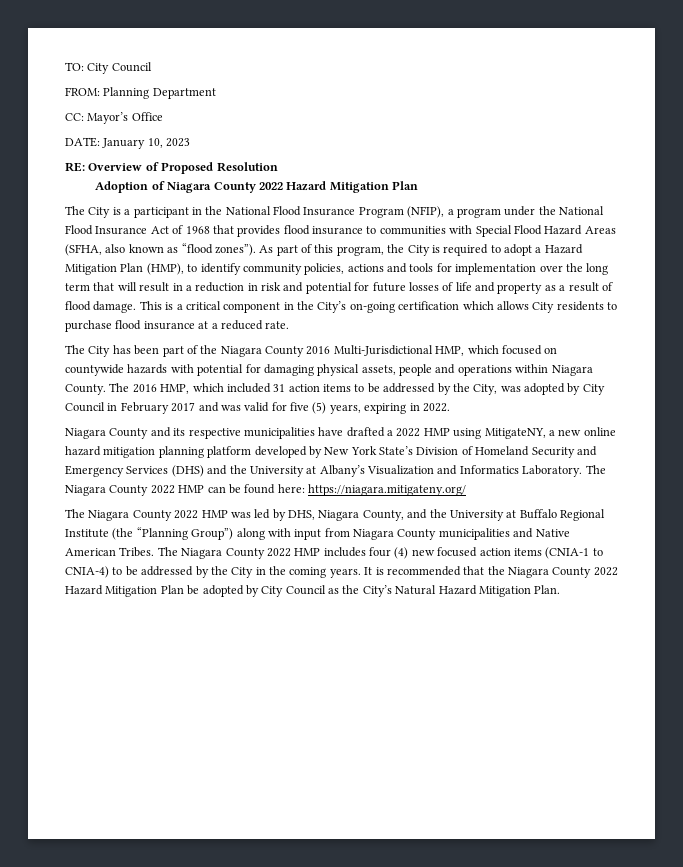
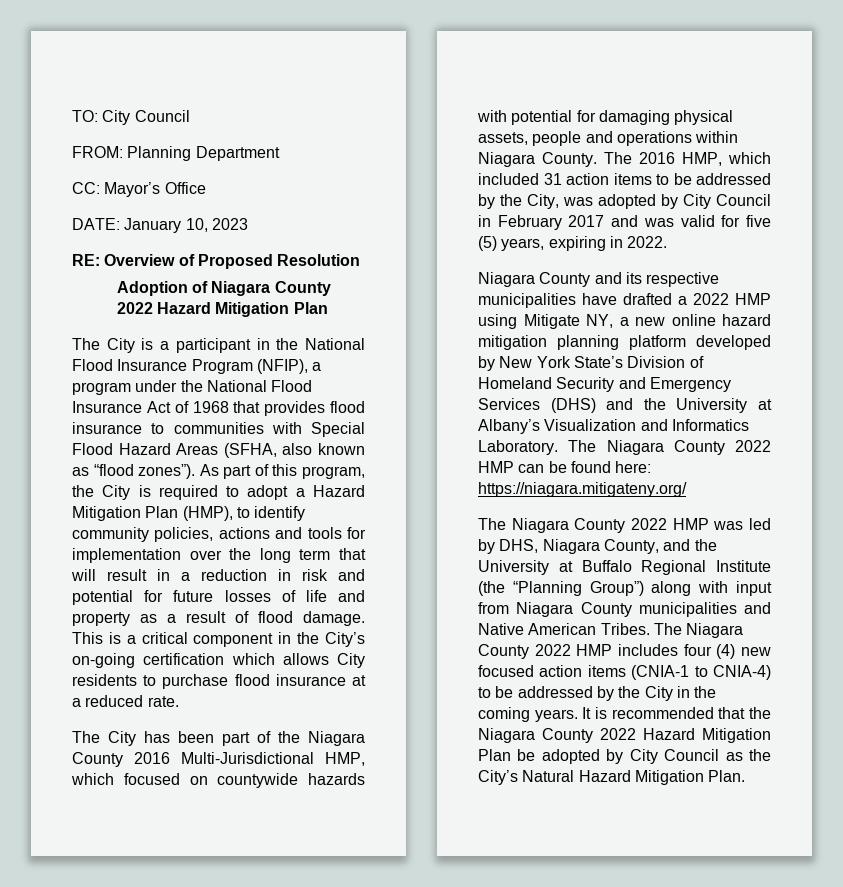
- Niagara County and its respective municipalities have drafted a 2022 HMP using MitigateNY, a new online hazard mitigation planning platform developed by New York State’s Division of Homeland Security and Emergency Services (DHS) and the University at Albany’s Visualization and Informatics Laboratory.
+ Niagara County and its respective municipalities have drafted a 2022 HMP using Mitigate NY, a new online hazard mitigation planning platform developed by New York State’s Division of Homeland Security and Emergency Services (DHS) and the University at Albany’s Visualization and Informatics Laboratory.

